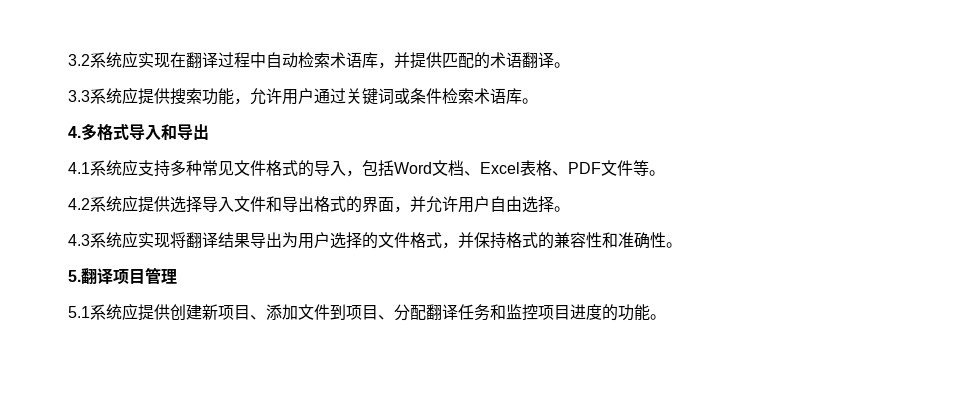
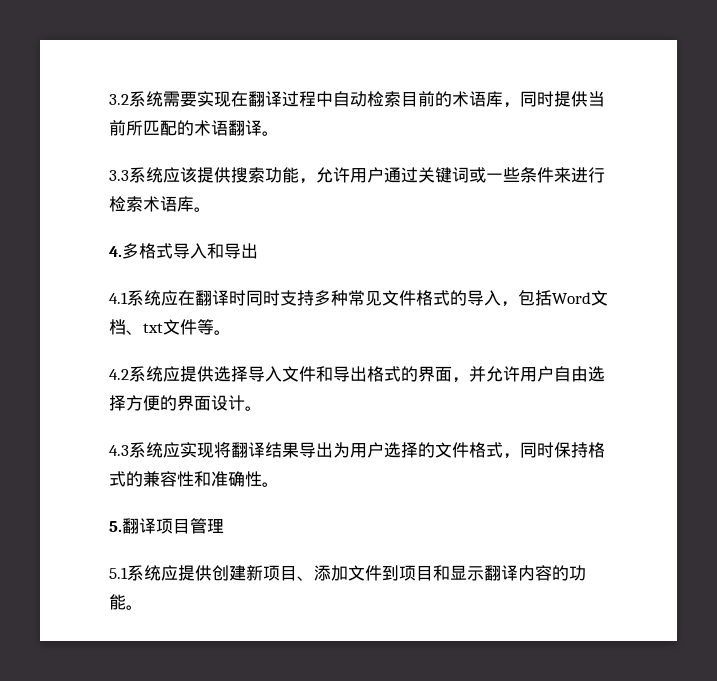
- 3.2系统应实现在翻译过程中自动检索术语库，并提供匹配的术语翻译。
+ 3.2系统需要实现在翻译过程中自动检索目前的术语库，同时提供当前所匹配的术语翻译。
- 3.3系统应提供搜索功能，允许用户通过关键词或条件检索术语库。
+ 3.3系统应该提供搜索功能，允许用户通过关键词或一些条件来进行检索术语库。
- 4.1系统应支持多种常见文件格式的导入，包括Word文档、Excel表格、PDF文件等。
+ 4.1系统应在翻译时同时支持多种常见文件格式的导入，包括Word文档、txt文件等。
- 4.2系统应提供选择导入文件和导出格式的界面，并允许用户自由选择。
+ 4.2系统应提供选择导入文件和导出格式的界面，并允许用户自由选择方便的界面设计。
- 4.3系统应实现将翻译结果导出为用户选择的文件格式，并保持格式的兼容性和准确性。
+ 4.3系统应实现将翻译结果导出为用户选择的文件格式，同时保持格式的兼容性和准确性。
- 5.1系统应提供创建新项目、添加文件到项目、分配翻译任务和监控项目进度的功能。
+ 5.1系统应提供创建新项目、添加文件到项目和显示翻译内容的功能。

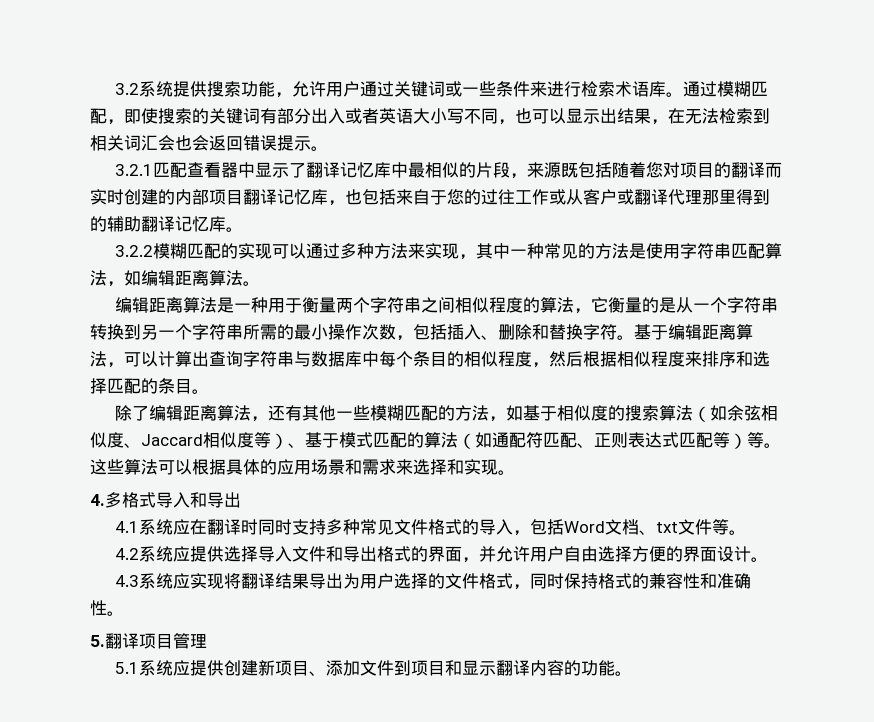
- 3.2系统需要实现在翻译过程中自动检索目前的术语库，同时提供当前所匹配的术语翻译。
- 3.3系统应该提供搜索功能，允许用户通过关键词或一些条件来进行检索术语库。
+ 3.2系统提供搜索功能，允许用户通过关键词或一些条件来进行检索术语库。通过模糊匹配，即使搜索的关键词有部分出入或者英语大小写不同，也可以显示出结果，在无法检索到相关词汇会也会返回错误提示。
+ 3.2.1匹配查看器中显示了翻译记忆库中最相似的片段，来源既包括随着您对项目的翻译而实时创建的内部项目翻译记忆库，也包括来自于您的过往工作或从客户或翻译代理那里得到的辅助翻译记忆库。
+ 3.2.2模糊匹配的实现可以通过多种方法来实现，其中一种常见的方法是使用字符串匹配算法，如编辑距离算法。
+ 编辑距离算法是一种用于衡量两个字符串之间相似程度的算法，它衡量的是从一个字符串转换到另一个字符串所需的最小操作次数，包括插入、删除和替换字符。基于编辑距离算法，可以计算出查询字符串与数据库中每个条目的相似程度，然后根据相似程度来排序和选择匹配的条目。
+ 除了编辑距离算法，还有其他一些模糊匹配的方法，如基于相似度的搜索算法（如余弦相似度、Jaccard相似度等）、基于模式匹配的算法（如通配符匹配、正则表达式匹配等）等。这些算法可以根据具体的应用场景和需求来选择和实现。

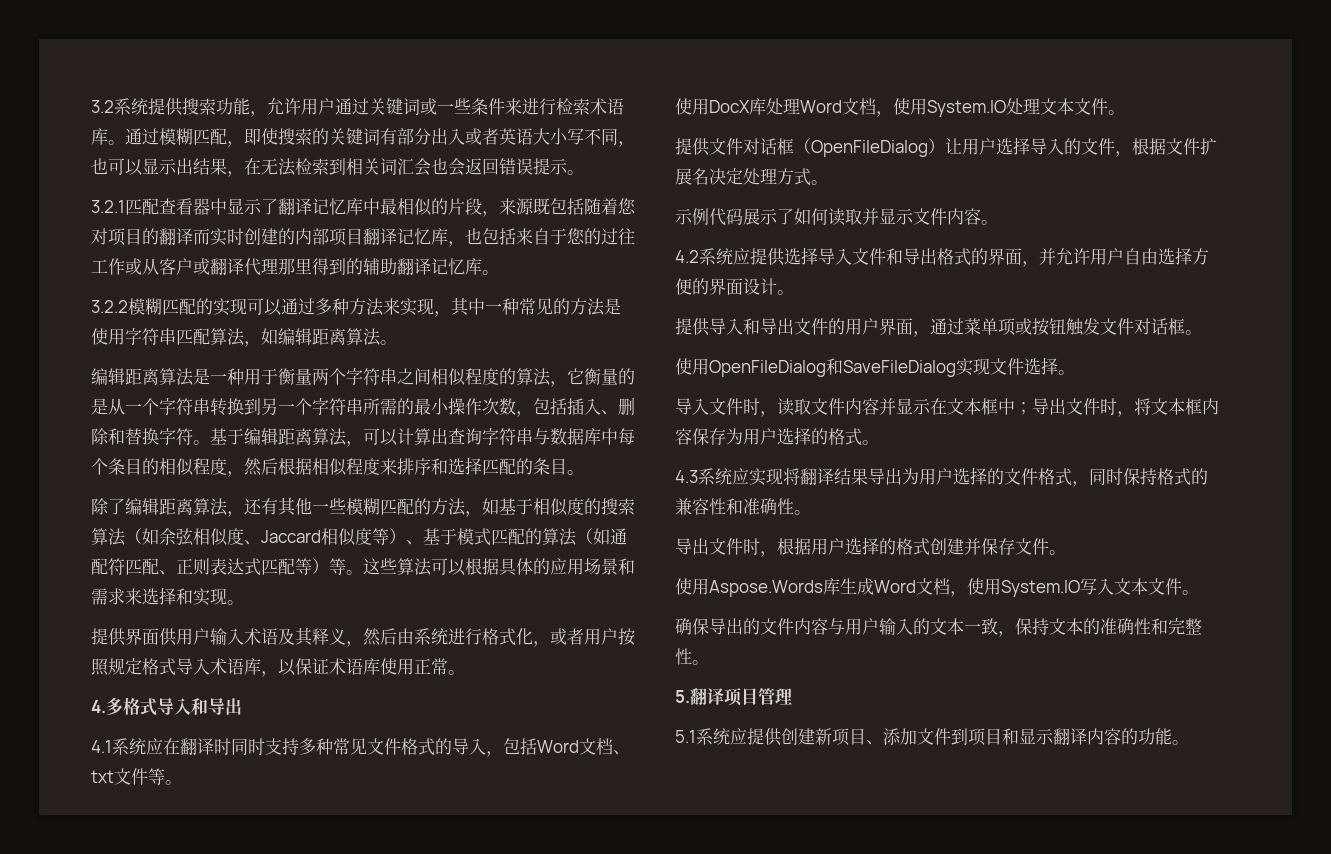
+ 提供界面供用户输入术语及其释义，然后由系统进行格式化，或者用户按照规定格式导入术语库，以保证术语库使用正常。
+ 使用DocX库处理Word文档，使用System.IO处理文本文件。
+ 提供文件对话框（OpenFileDialog）让用户选择导入的文件，根据文件扩展名决定处理方式。
+ 示例代码展示了如何读取并显示文件内容。
+ 提供导入和导出文件的用户界面，通过菜单项或按钮触发文件对话框。
+ 使用OpenFileDialog和SaveFileDialog实现文件选择。
+ 导入文件时，读取文件内容并显示在文本框中；导出文件时，将文本框内容保存为用户选择的格式。
+ 导出文件时，根据用户选择的格式创建并保存文件。
+ 使用Aspose.Words库生成Word文档，使用System.IO写入文本文件。
+ 确保导出的文件内容与用户输入的文本一致，保持文本的准确性和完整性。

